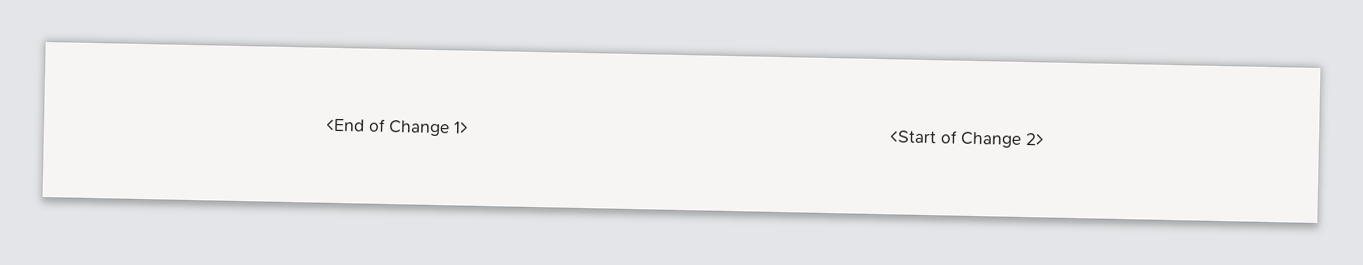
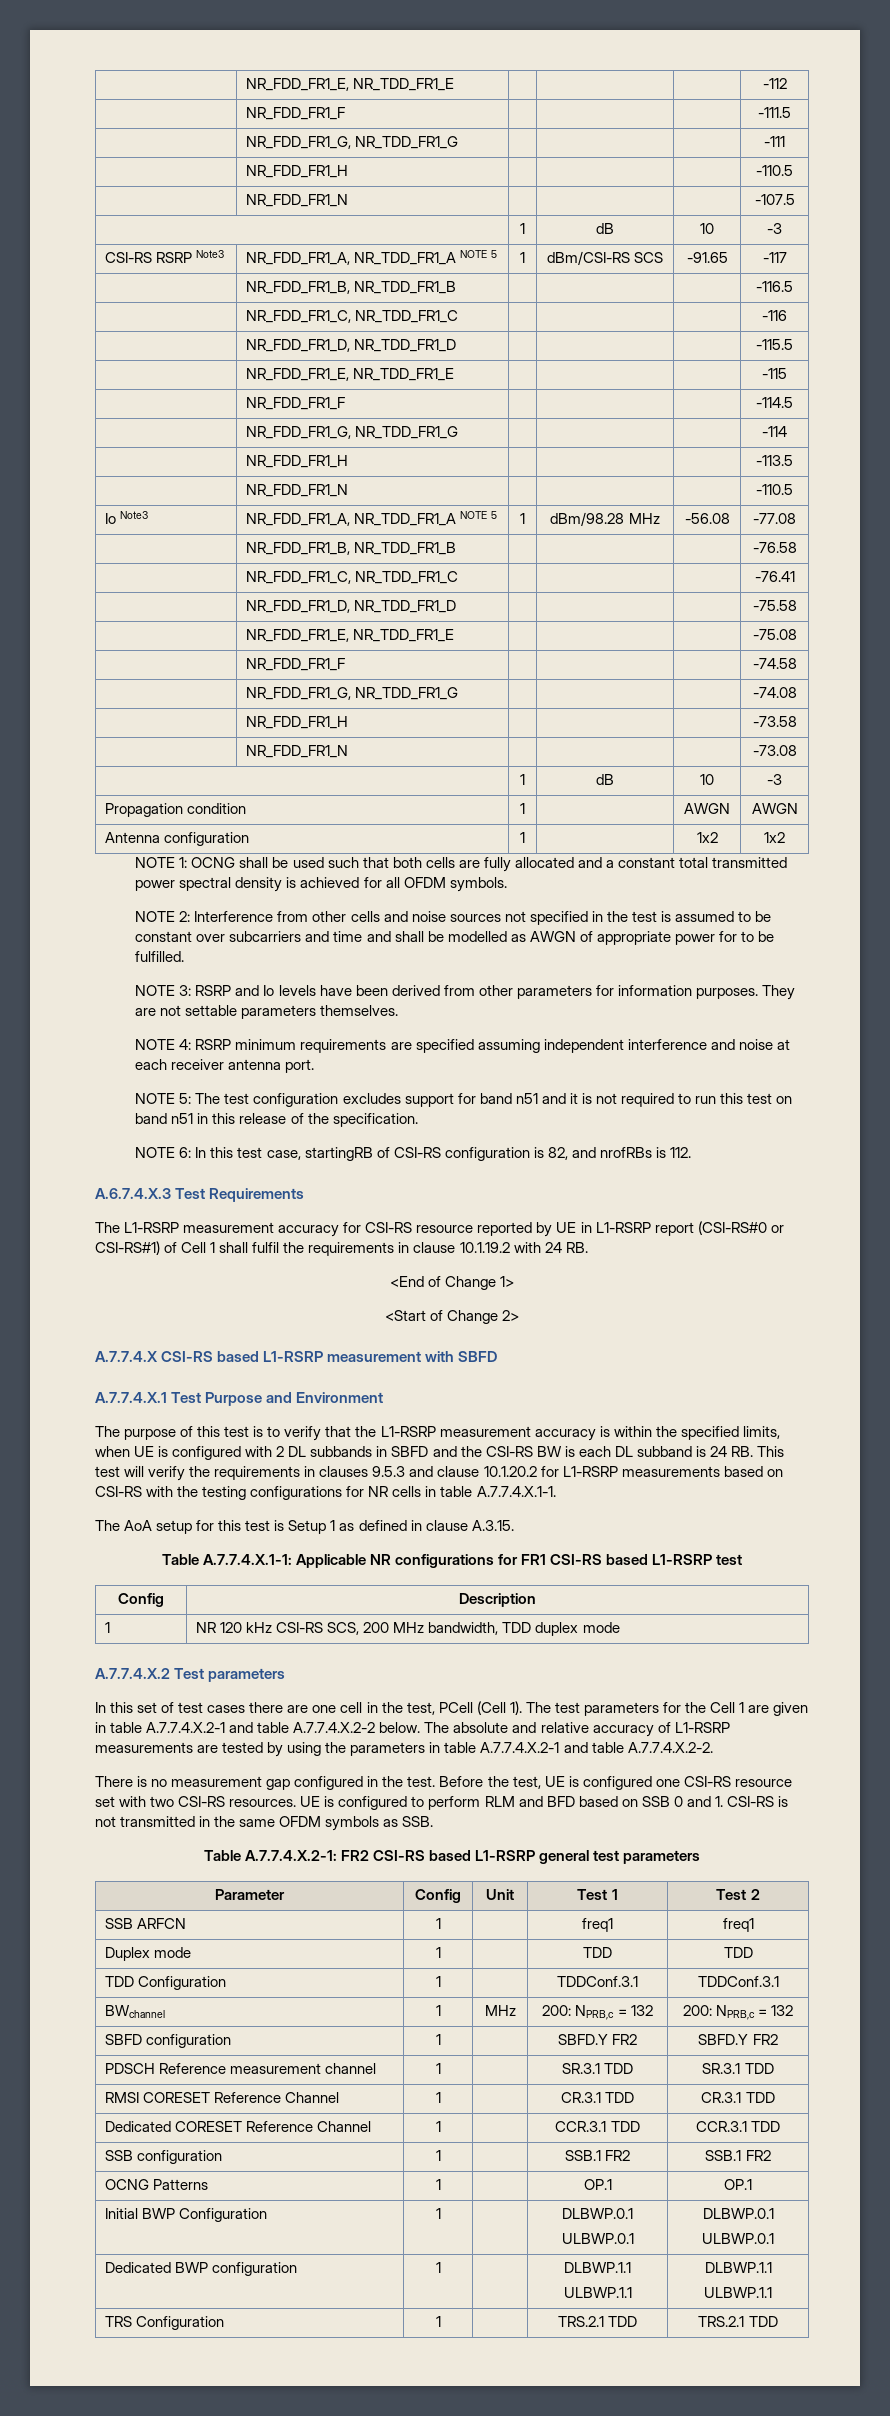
+ | NR_FDD_FR1_E, NR_TDD_FR1_E | | | | -112
+ | NR_FDD_FR1_F | | | | -111.5
+ | NR_FDD_FR1_G, NR_TDD_FR1_G | | | | -111
+ | NR_FDD_FR1_H | | | | -110.5
+ | NR_FDD_FR1_N | | | | -107.5
+ | 1 | dB | 10 | -3
+ CSI-RS RSRP Note3 | NR_FDD_FR1_A, NR_TDD_FR1_A NOTE 5 | 1 | dBm/CSI-RS SCS | -91.65 | -117
+ | NR_FDD_FR1_B, NR_TDD_FR1_B | | | | -116.5
+ | NR_FDD_FR1_C, NR_TDD_FR1_C | | | | -116
+ | NR_FDD_FR1_D, NR_TDD_FR1_D | | | | -115.5
+ | NR_FDD_FR1_E, NR_TDD_FR1_E | | | | -115
+ | NR_FDD_FR1_F | | | | -114.5
+ | NR_FDD_FR1_G, NR_TDD_FR1_G | | | | -114
+ | NR_FDD_FR1_H | | | | -113.5
+ | NR_FDD_FR1_N | | | | -110.5
+ Io Note3 | NR_FDD_FR1_A, NR_TDD_FR1_A NOTE 5 | 1 | dBm/98.28 MHz | -56.08 | -77.08
+ | NR_FDD_FR1_B, NR_TDD_FR1_B | | | | -76.58
+ | NR_FDD_FR1_C, NR_TDD_FR1_C | | | | -76.41
+ | NR_FDD_FR1_D, NR_TDD_FR1_D | | | | -75.58
+ | NR_FDD_FR1_E, NR_TDD_FR1_E | | | | -75.08
+ | NR_FDD_FR1_F | | | | -74.58
+ | NR_FDD_FR1_G, NR_TDD_FR1_G | | | | -74.08
+ | NR_FDD_FR1_H | | | | -73.58
+ | NR_FDD_FR1_N | | | | -73.08
+ | 1 | dB | 10 | -3
+ Propagation condition | 1 | | AWGN | AWGN
+ Antenna configuration | 1 | | 1x2 | 1x2
+ NOTE 1: OCNG shall be used such that both cells are fully allocated and a constant total transmitted power spectral density is achieved for all OFDM symbols.
+ NOTE 2: Interference from other cells and noise sources not specified in the test is assumed to be constant over subcarriers and time and shall be modelled as AWGN of appropriate power for to be fulfilled.
+ NOTE 3: RSRP and Io levels have been derived from other parameters for information purposes. They are not settable parameters themselves.
+ NOTE 4: RSRP minimum requirements are specified assuming independent interference and noise at each receiver antenna port.
+ NOTE 5: The test configuration excludes support for band n51 and it is not required to run this test on band n51 in this release of the specification.
+ NOTE 6: In this test case, startingRB of CSI-RS configuration is 82, and nrofRBs is 112.
+ A.6.7.4.X.3 Test Requirements
+ The L1-RSRP measurement accuracy for CSI-RS resource reported by UE in L1-RSRP report (CSI-RS#0 or CSI-RS#1) of Cell 1 shall fulfil the requirements in clause 10.1.19.2 with 24 RB.
+ A.7.7.4.X CSI-RS based L1-RSRP measurement with SBFD
+ A.7.7.4.X.1 Test Purpose and Environment
+ The purpose of this test is to verify that the L1-RSRP measurement accuracy is within the specified limits, when UE is configured with 2 DL subbands in SBFD and the CSI-RS BW is each DL subband is 24 RB. This test will verify the requirements in clauses 9.5.3 and clause 10.1.20.2 for L1-RSRP measurements based on CSI-RS with the testing configurations for NR cells in table A.7.7.4.X.1-1.
+ The AoA setup for this test is Setup 1 as defined in clause A.3.15.
+ Table A.7.7.4.X.1-1: Applicable NR configurations for FR1 CSI-RS based L1-RSRP test
+ Config | Description
+ 1 | NR 120 kHz CSI-RS SCS, 200 MHz bandwidth, TDD duplex mode
+ A.7.7.4.X.2 Test parameters
+ In this set of test cases there are one cell in the test, PCell (Cell 1). The test parameters for the Cell 1 are given in table A.7.7.4.X.2-1 and table A.7.7.4.X.2-2 below. The absolute and relative accuracy of L1-RSRP measurements are tested by using the parameters in table A.7.7.4.X.2-1 and table A.7.7.4.X.2-2.
+ There is no measurement gap configured in the test. Before the test, UE is configured one CSI-RS resource set with two CSI-RS resources. UE is configured to perform RLM and BFD based on SSB 0 and 1. CSI-RS is not transmitted in the same OFDM symbols as SSB.
+ Table A.7.7.4.X.2-1: FR2 CSI-RS based L1-RSRP general test parameters
+ Parameter | Config | Unit | Test 1 | Test 2
+ SSB ARFCN | 1 | | freq1 | freq1
+ Duplex mode | 1 | | TDD | TDD
+ TDD Configuration | 1 | | TDDConf.3.1 | TDDConf.3.1
+ BWchannel | 1 | MHz | 200: NPRB,c = 132 | 200: NPRB,c = 132
+ SBFD configuration | 1 | | SBFD.Y FR2 | SBFD.Y FR2
+ PDSCH Reference measurement channel | 1 | | SR.3.1 TDD | SR.3.1 TDD
+ RMSI CORESET Reference Channel | 1 | | CR.3.1 TDD | CR.3.1 TDD
+ Dedicated CORESET Reference Channel | 1 | | CCR.3.1 TDD | CCR.3.1 TDD
+ SSB configuration | 1 | | SSB.1 FR2 | SSB.1 FR2
+ OCNG Patterns | 1 | | OP.1 | OP.1
+ Initial BWP Configuration | 1 | | DLBWP.0.1
+ ULBWP.0.1 | DLBWP.0.1
+ ULBWP.0.1
+ Dedicated BWP configuration | 1 | | DLBWP.1.1
+ ULBWP.1.1 | DLBWP.1.1
+ ULBWP.1.1
+ TRS Configuration | 1 | | TRS.2.1 TDD | TRS.2.1 TDD

